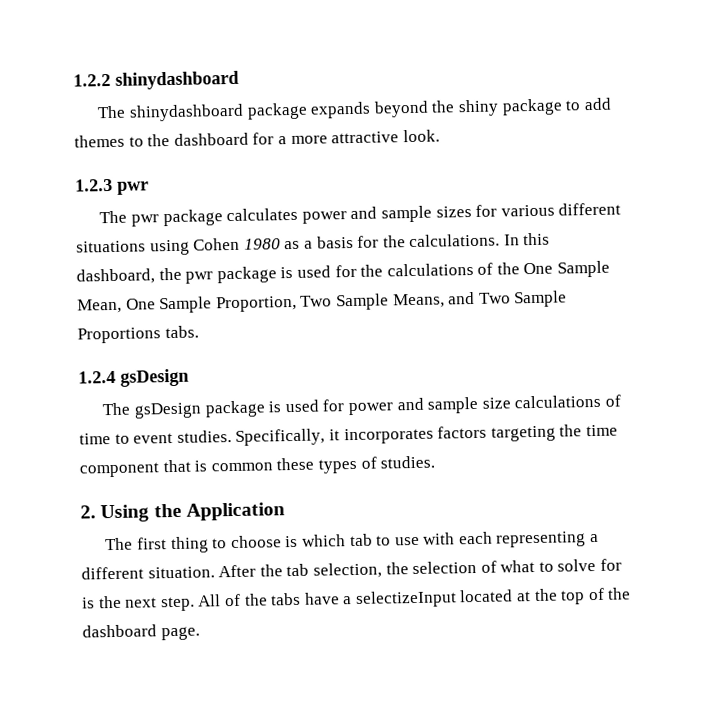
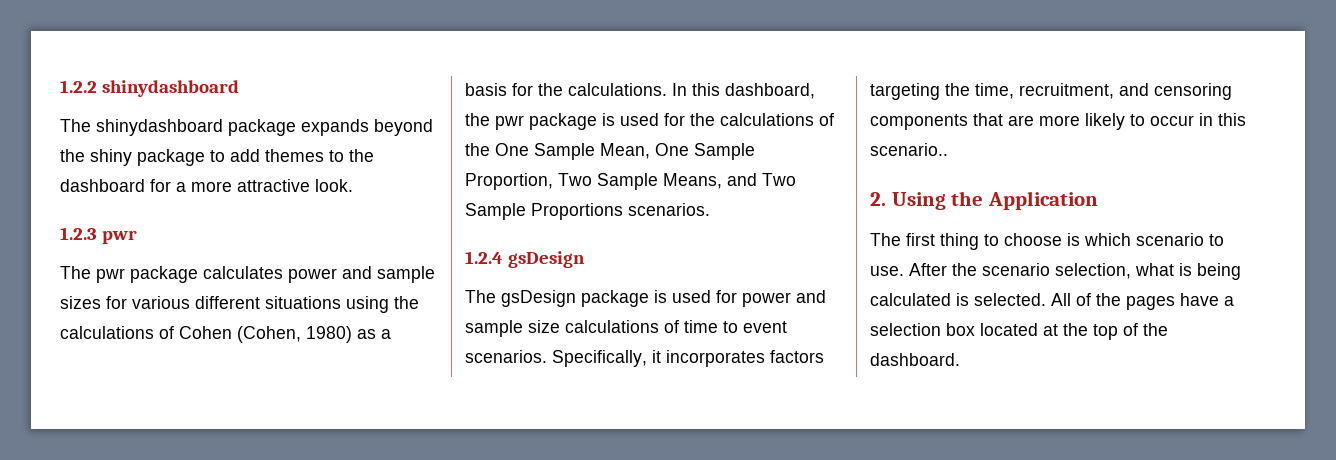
- The pwr package calculates power and sample sizes for various different situations using Cohen 1980 as a basis for the calculations.
+ The pwr package calculates power and sample sizes for various different situations using the calculations of Cohen (Cohen, 1980) as a basis for the calculations.
- In this dashboard, the pwr package is used for the calculations of the One Sample Mean, One Sample Proportion, Two Sample Means, and Two Sample Proportions tabs.
+ In this dashboard, the pwr package is used for the calculations of the One Sample Mean, One Sample Proportion, Two Sample Means, and Two Sample Proportions scenarios.
- The gsDesign package is used for power and sample size calculations of time to event studies.
+ The gsDesign package is used for power and sample size calculations of time to event scenarios.
- Specifically, it incorporates factors targeting the time component that is common these types of studies.
+ Specifically, it incorporates factors targeting the time, recruitment, and censoring components that are more likely to occur in this scenario..
- The first thing to choose is which tab to use with each representing a different situation. After the tab selection, the selection of what to solve for is the next step.
+ The first thing to choose is which scenario to use. After the scenario selection, what is being calculated is selected.
- All of the tabs have a selectizeInput located at the top of the dashboard page.
+ All of the pages have a selection box located at the top of the dashboard.

